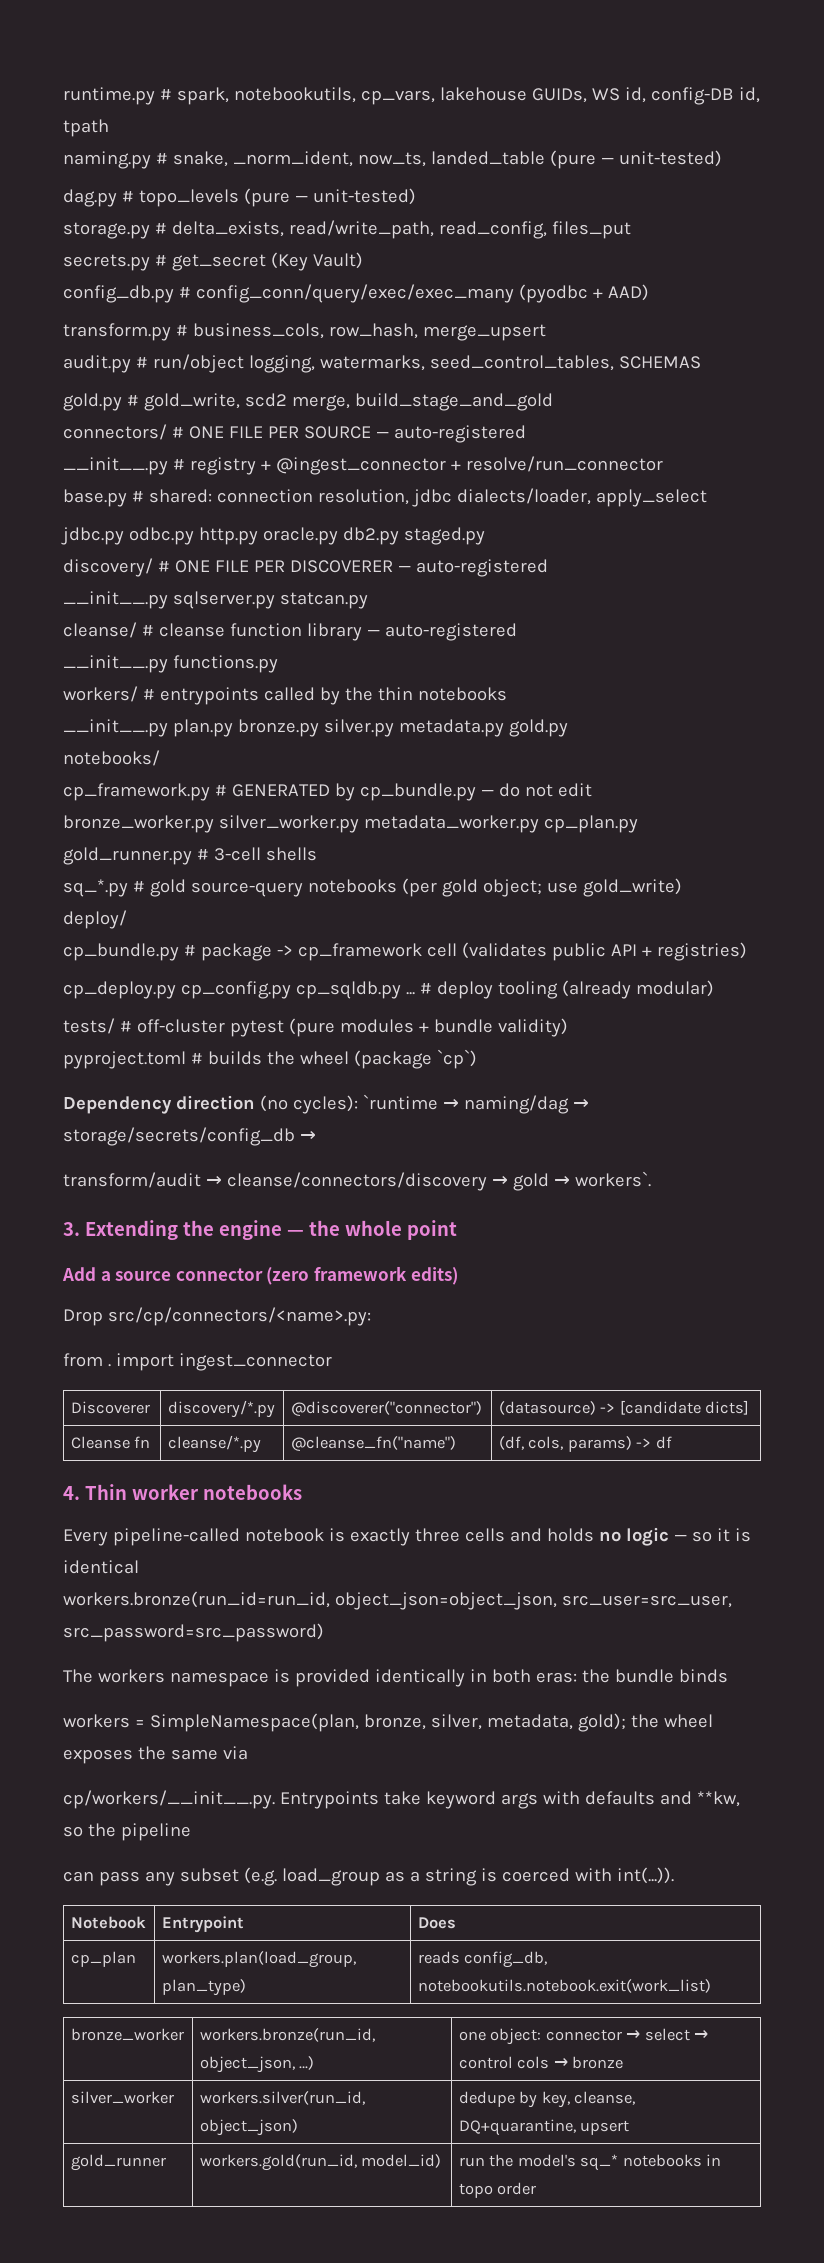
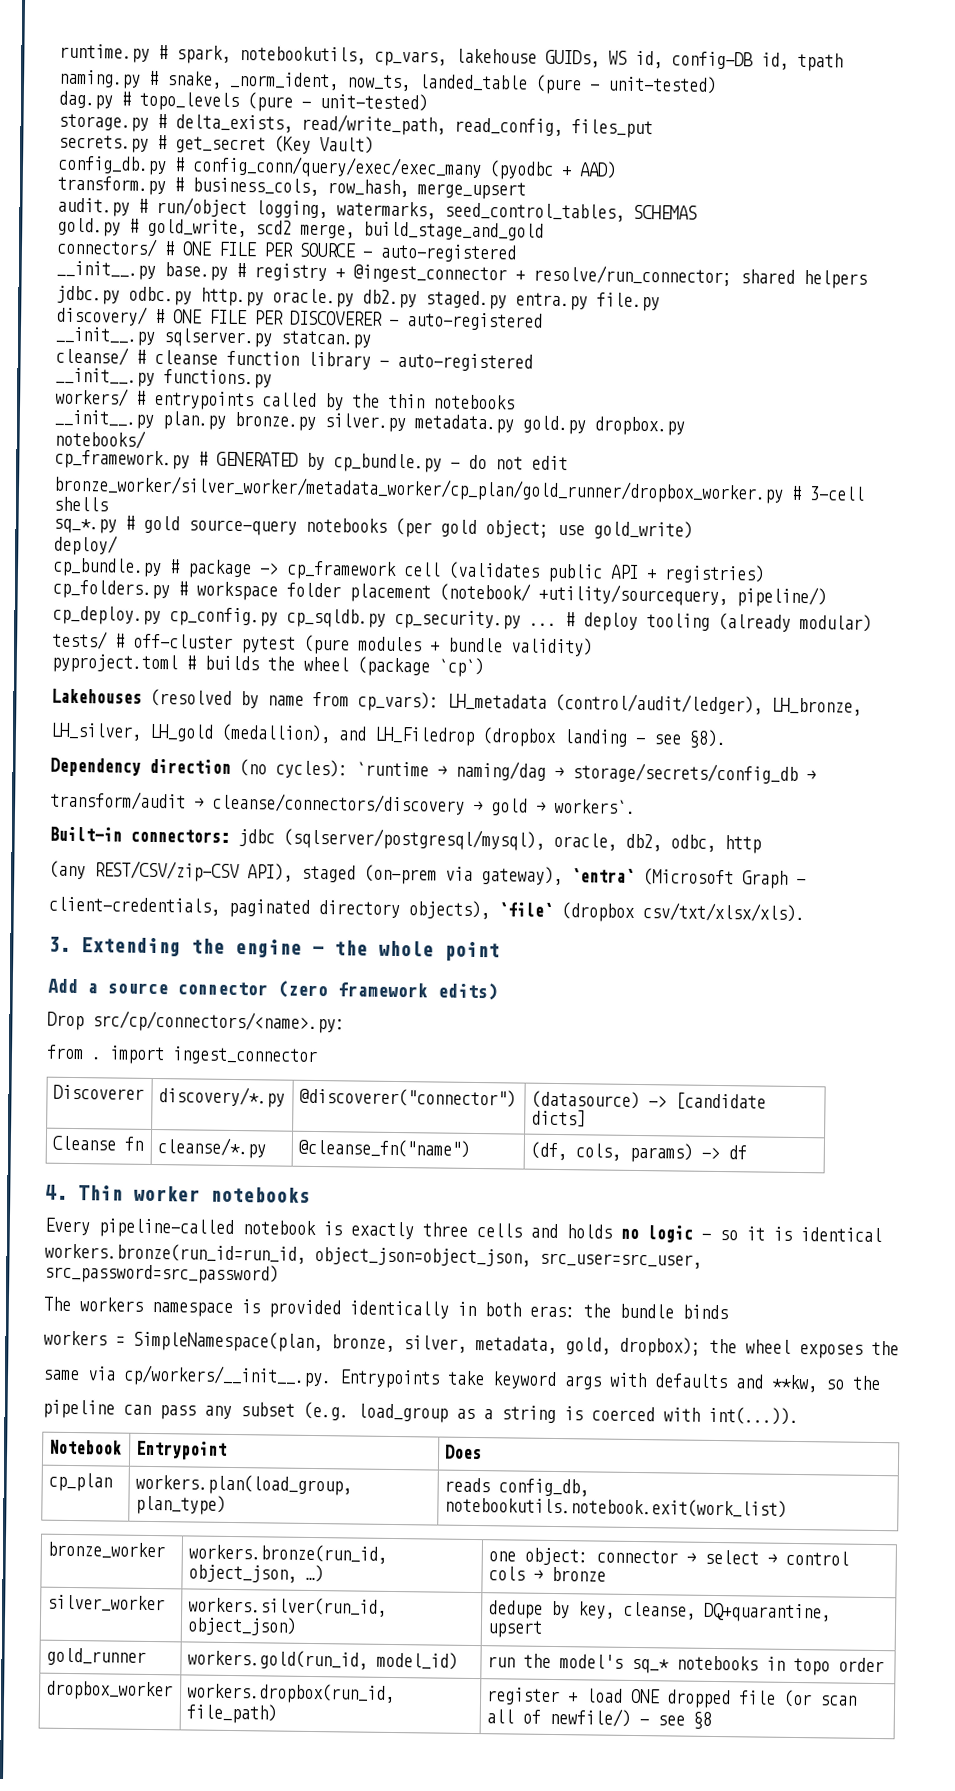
- __init__.py # registry + @ingest_connector + resolve/run_connector
- base.py # shared: connection resolution, jdbc dialects/loader, apply_select
+ __init__.py base.py # registry + @ingest_connector + resolve/run_connector; shared helpers
- jdbc.py odbc.py http.py oracle.py db2.py staged.py
+ jdbc.py odbc.py http.py oracle.py db2.py staged.py entra.py file.py
- __init__.py plan.py bronze.py silver.py metadata.py gold.py
+ __init__.py plan.py bronze.py silver.py metadata.py gold.py dropbox.py
- bronze_worker.py silver_worker.py metadata_worker.py cp_plan.py gold_runner.py # 3-cell shells
+ bronze_worker/silver_worker/metadata_worker/cp_plan/gold_runner/dropbox_worker.py # 3-cell shells
+ cp_folders.py # workspace folder placement (notebook/ +utility/sourcequery, pipeline/)
- cp_deploy.py cp_config.py cp_sqldb.py ...
+ cp_deploy.py cp_config.py cp_sqldb.py cp_security.py ...
+ Lakehouses (resolved by name from cp_vars): LH_metadata (control/audit/ledger), LH_bronze,
+ LH_silver, LH_gold (medallion), and LH_Filedrop (dropbox landing — see §8).
+ Built-in connectors: jdbc (sqlserver/postgresql/mysql), oracle, db2, odbc, http
+ (any REST/CSV/zip-CSV API), staged (on-prem via gateway), `entra` (Microsoft Graph —
+ client-credentials, paginated directory objects), `file` (dropbox csv/txt/xlsx/xls).
- workers = SimpleNamespace(plan, bronze, silver, metadata, gold); the wheel exposes the same via
- cp/workers/__init__.py. Entrypoints take keyword args with defaults and **kw, so the pipeline
- can pass any subset (e.g. load_group as a string is coerced with int(...)).
+ workers = SimpleNamespace(plan, bronze, silver, metadata, gold, dropbox); the wheel exposes the
+ same via cp/workers/__init__.py. Entrypoints take keyword args with defaults and **kw, so the
+ pipeline can pass any subset (e.g. load_group as a string is coerced with int(...)).
+ dropbox_worker | workers.dropbox(run_id, file_path) | register + load ONE dropped file (or scan all of newfile/) — see §8

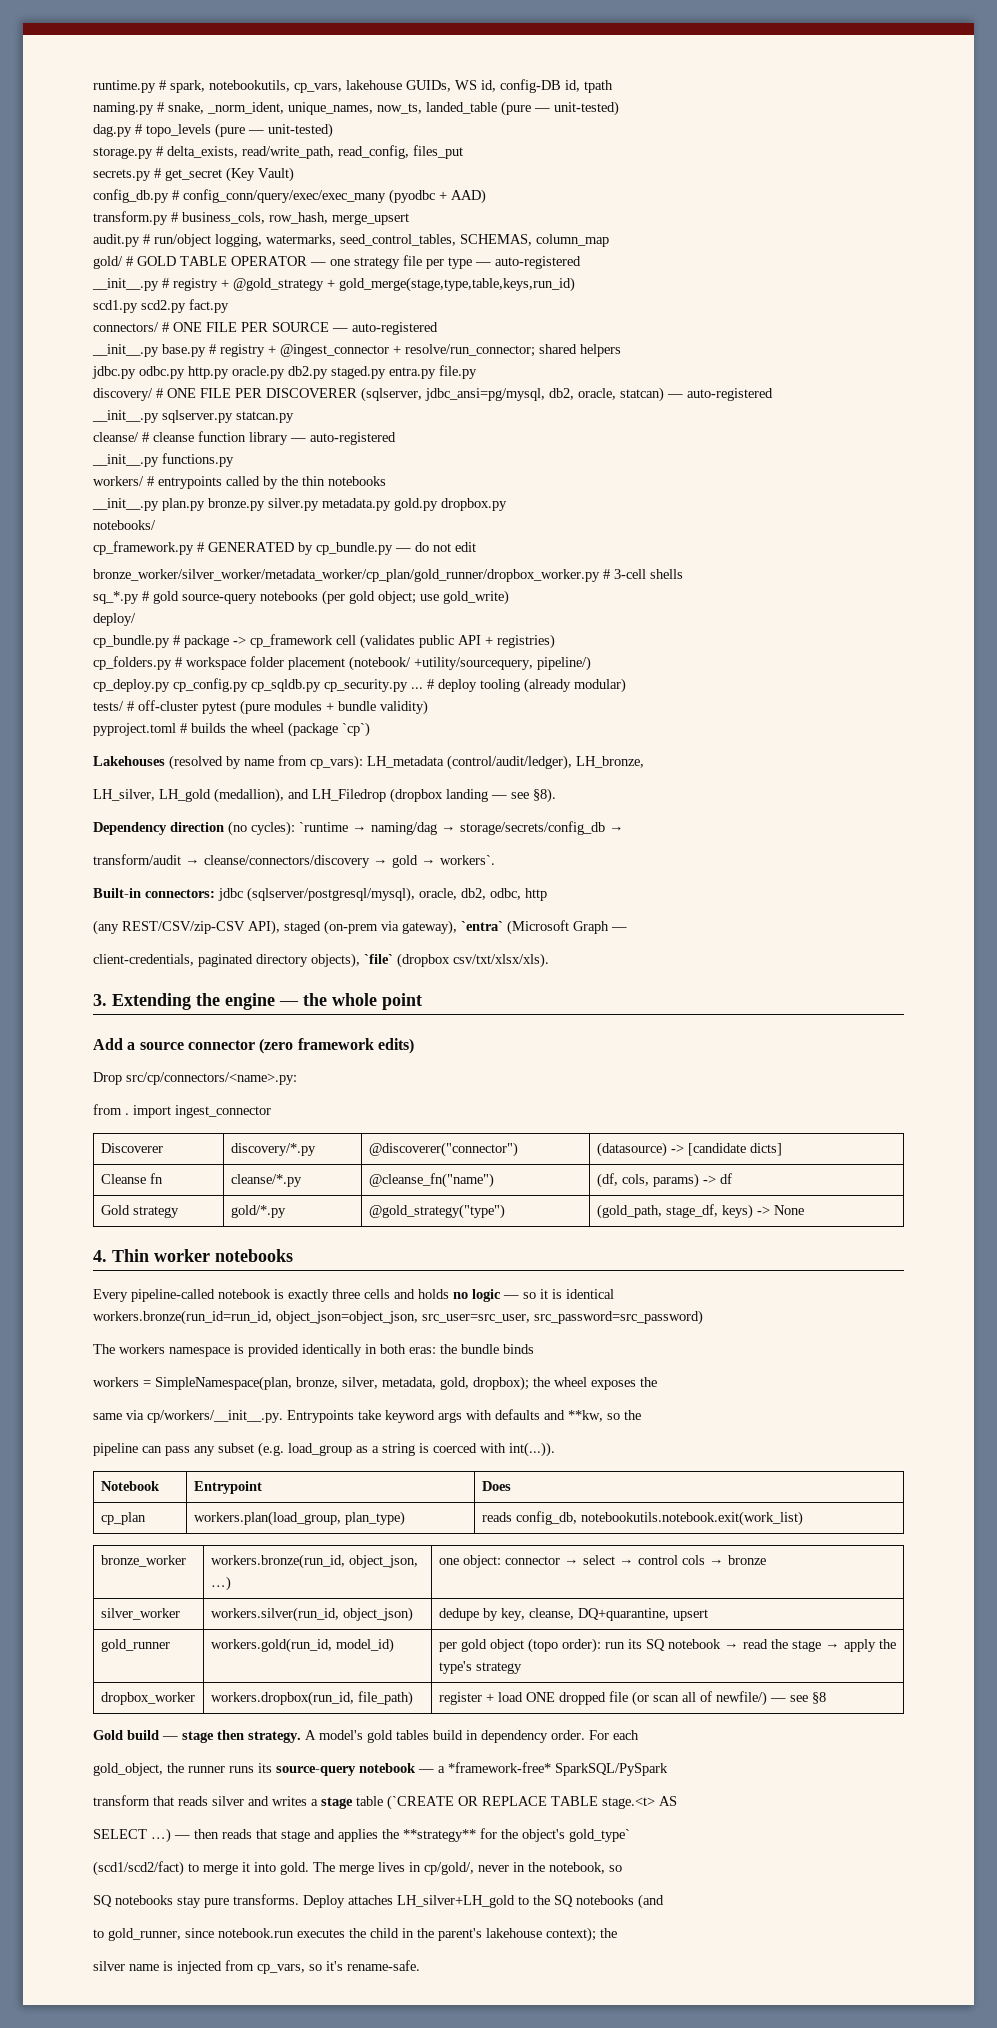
- naming.py # snake, _norm_ident, now_ts, landed_table (pure — unit-tested)
+ naming.py # snake, _norm_ident, unique_names, now_ts, landed_table (pure — unit-tested)
- audit.py # run/object logging, watermarks, seed_control_tables, SCHEMAS
- gold.py # gold_write, scd2 merge, build_stage_and_gold
+ audit.py # run/object logging, watermarks, seed_control_tables, SCHEMAS, column_map
+ gold/ # GOLD TABLE OPERATOR — one strategy file per type — auto-registered
+ __init__.py # registry + @gold_strategy + gold_merge(stage,type,table,keys,run_id)
+ scd1.py scd2.py fact.py
- discovery/ # ONE FILE PER DISCOVERER — auto-registered
+ discovery/ # ONE FILE PER DISCOVERER (sqlserver, jdbc_ansi=pg/mysql, db2, oracle, statcan) — auto-registered
+ Gold strategy | gold/*.py | @gold_strategy("type") | (gold_path, stage_df, keys) -> None
- gold_runner | workers.gold(run_id, model_id) | run the model's sq_* notebooks in topo order
+ gold_runner | workers.gold(run_id, model_id) | per gold object (topo order): run its SQ notebook → read the stage → apply the type's strategy
+ Gold build — stage then strategy. A model's gold tables build in dependency order. For each
+ gold_object, the runner runs its source-query notebook — a *framework-free* SparkSQL/PySpark
+ transform that reads silver and writes a stage table (`CREATE OR REPLACE TABLE stage.<t> AS
+ SELECT …) — then reads that stage and applies the **strategy** for the object's gold_type`
+ (scd1/scd2/fact) to merge it into gold. The merge lives in cp/gold/, never in the notebook, so
+ SQ notebooks stay pure transforms. Deploy attaches LH_silver+LH_gold to the SQ notebooks (and
+ to gold_runner, since notebook.run executes the child in the parent's lakehouse context); the
+ silver name is injected from cp_vars, so it's rename-safe.

